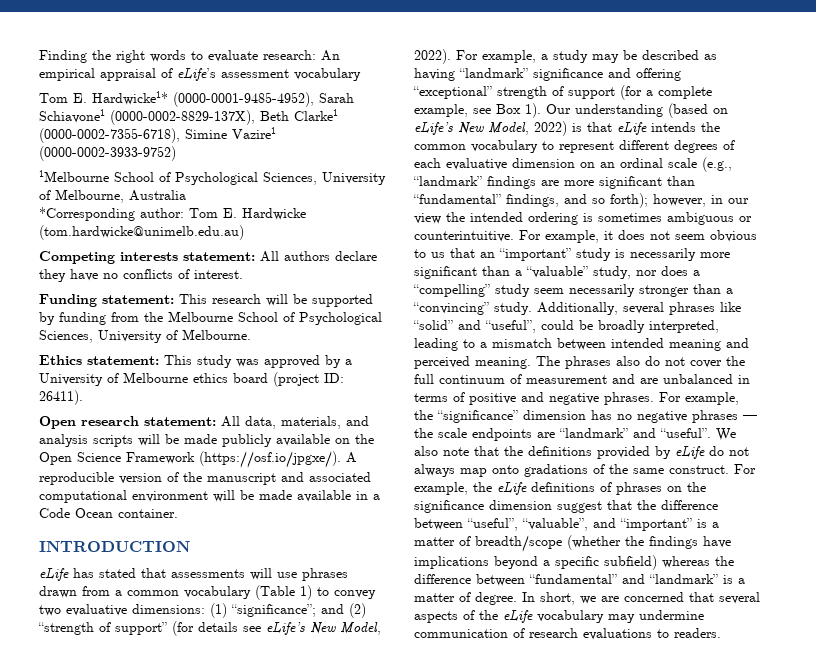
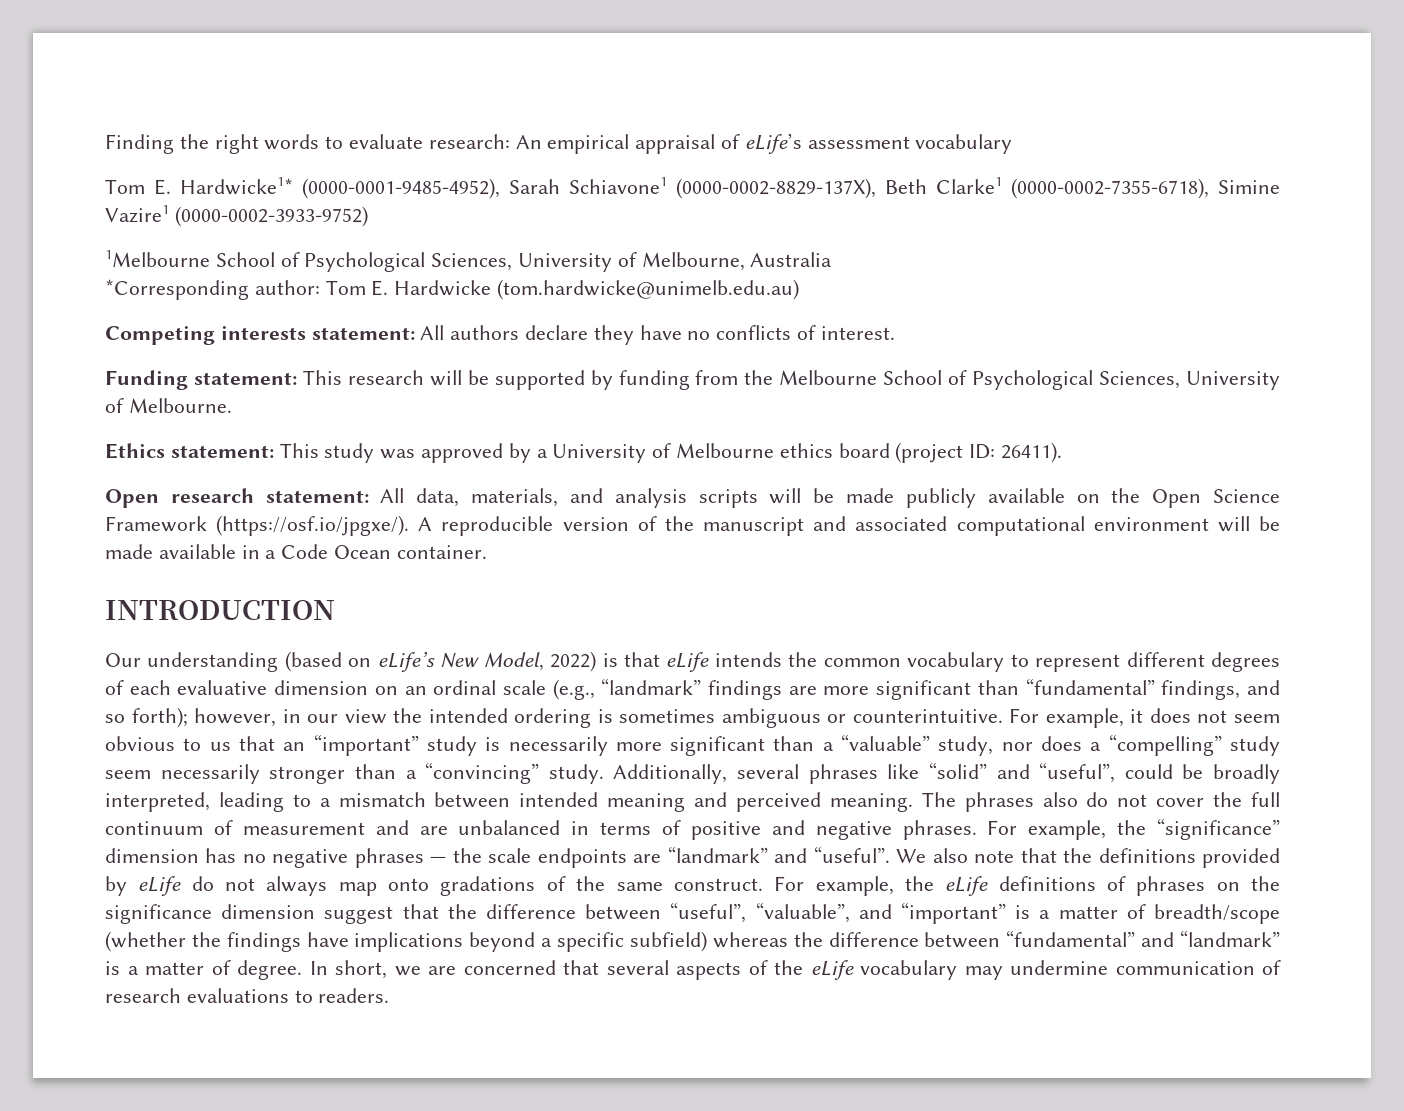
- eLife has stated that assessments will use phrases drawn from a common vocabulary (Table 1) to convey two evaluative dimensions: (1) “significance”; and (2) “strength of support” (for details see eLife’s New Model, 2022). For example, a study may be described as having “landmark” significance and offering “exceptional” strength of support (for a complete example, see Box 1).

